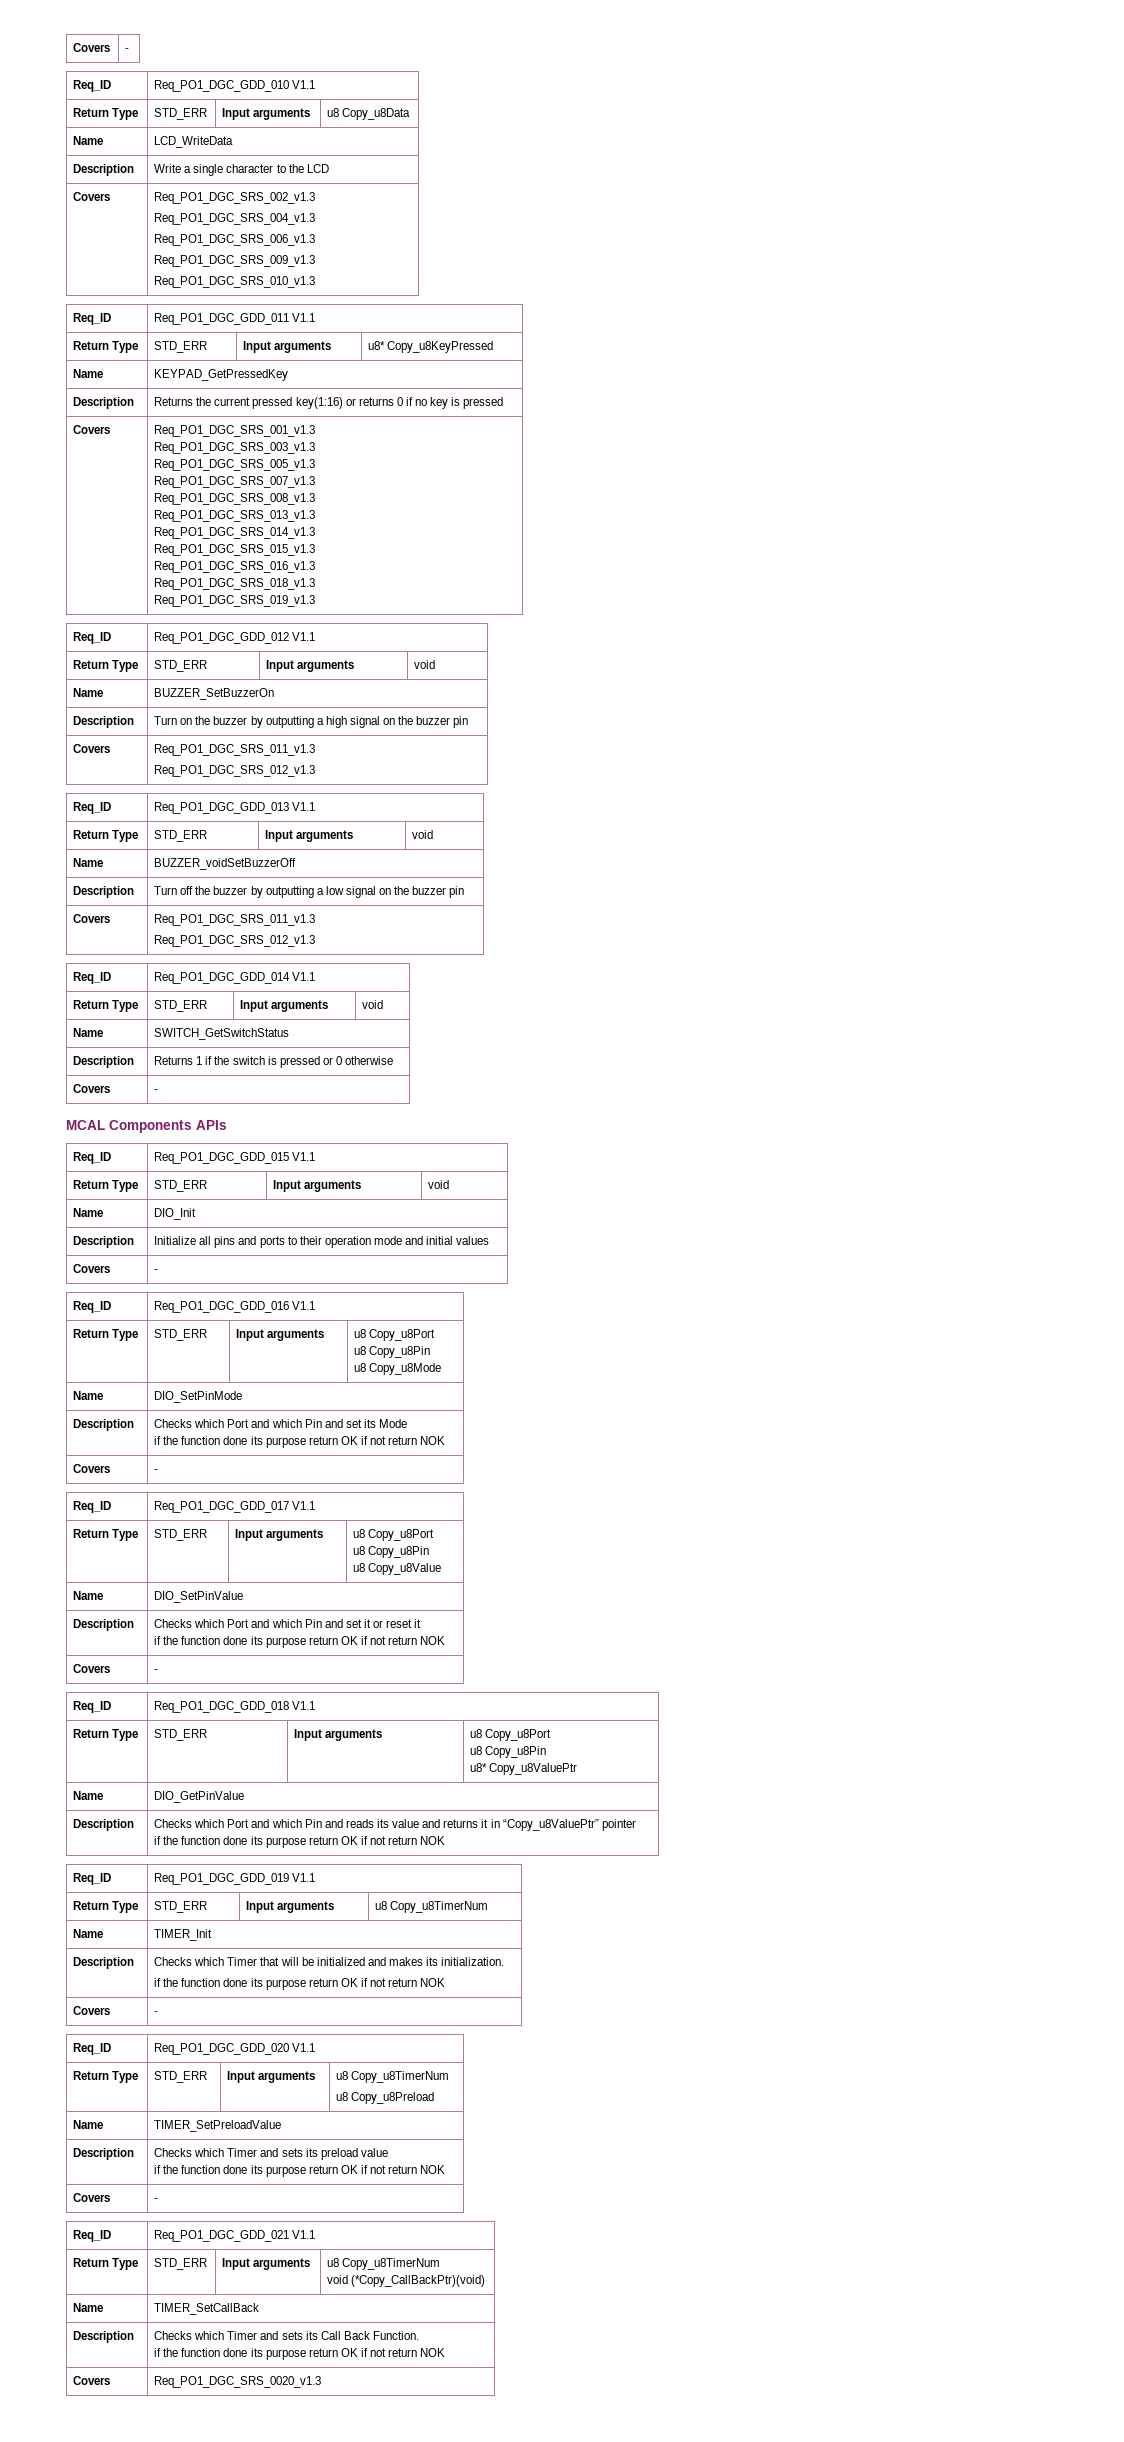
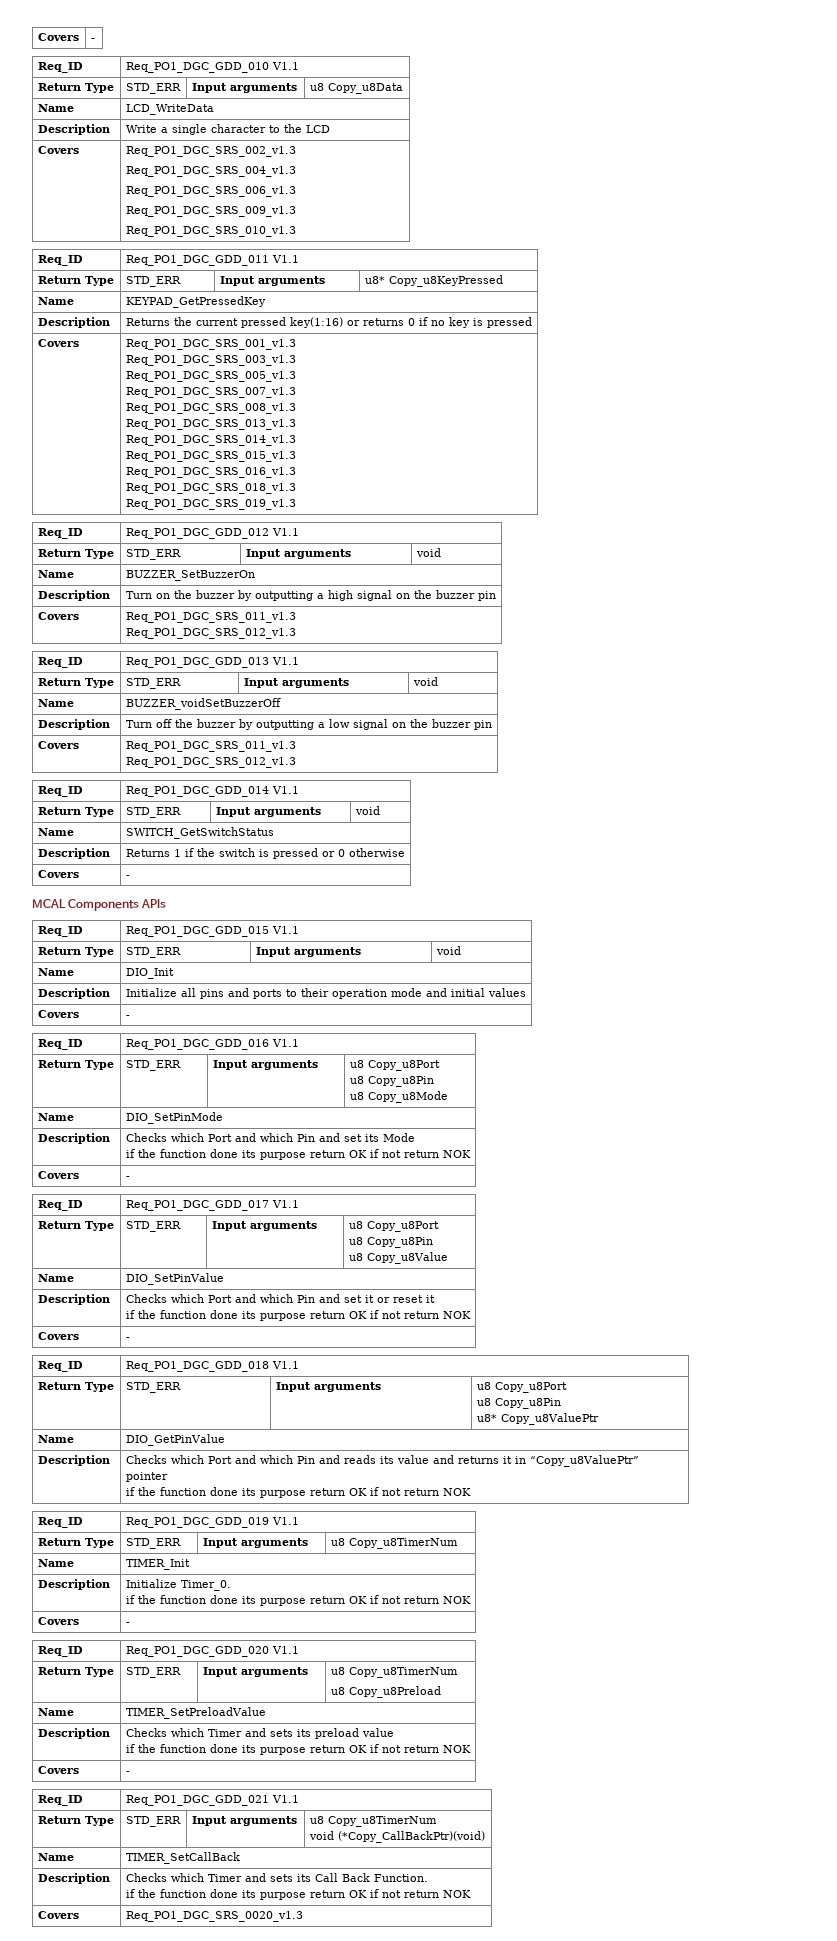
- Description | Checks which Timer that will be initialized and makes its initialization.
+ Description | Initialize Timer_0.

